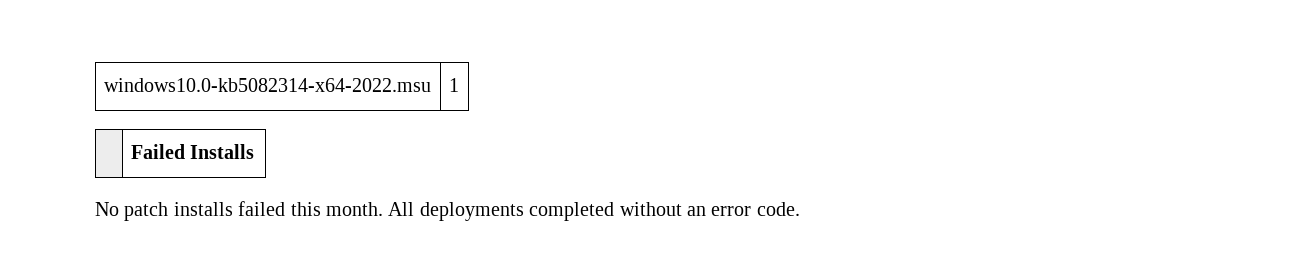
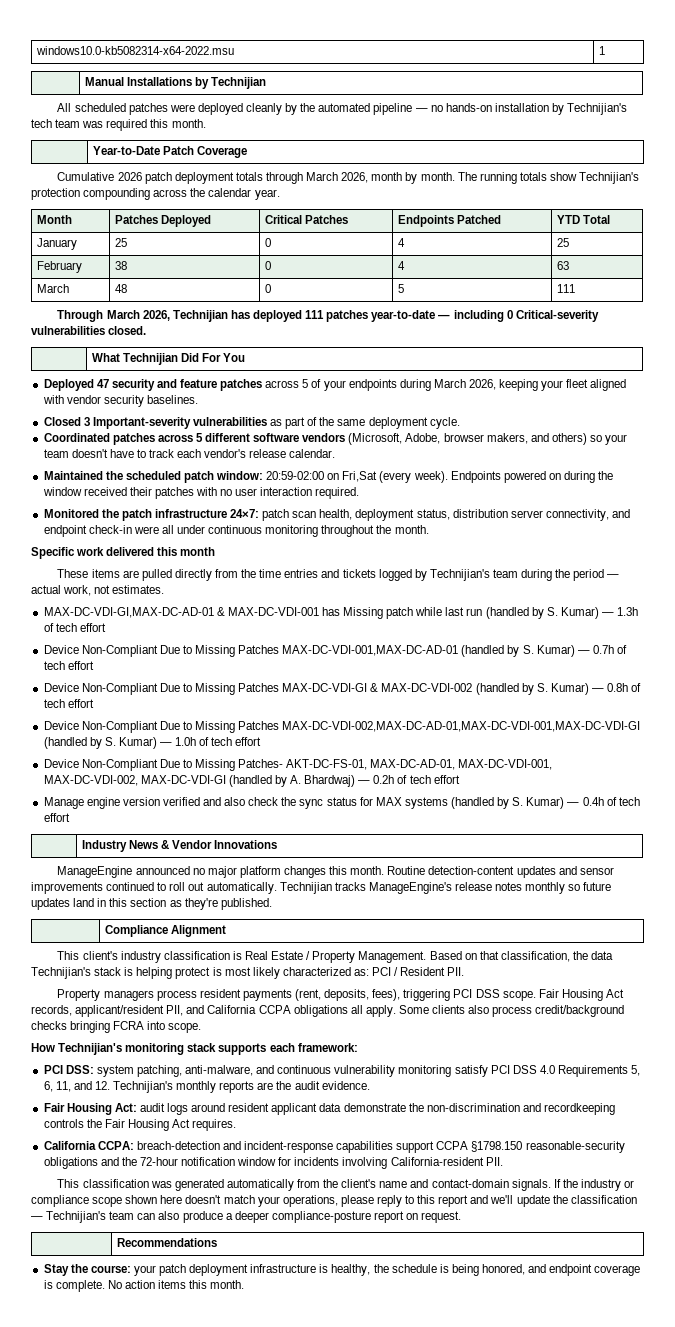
- | Failed Installs
- No patch installs failed this month. All deployments completed without an error code.
+ | Manual Installations by Technijian
+ All scheduled patches were deployed cleanly by the automated pipeline — no hands-on installation by Technijian's tech team was required this month.
+ | Year-to-Date Patch Coverage
+ Cumulative 2026 patch deployment totals through March 2026, month by month. The running totals show Technijian's protection compounding across the calendar year.
+ Month | Patches Deployed | Critical Patches | Endpoints Patched | YTD Total
+ January | 25 | 0 | 4 | 25
+ February | 38 | 0 | 4 | 63
+ March | 48 | 0 | 5 | 111
+ Through March 2026, Technijian has deployed 111 patches year-to-date — including 0 Critical-severity vulnerabilities closed.
+ | What Technijian Did For You
+ Deployed 47 security and feature patches across 5 of your endpoints during March 2026, keeping your fleet aligned with vendor security baselines.
+ Closed 3 Important-severity vulnerabilities as part of the same deployment cycle.
+ Coordinated patches across 5 different software vendors (Microsoft, Adobe, browser makers, and others) so your team doesn't have to track each vendor's release calendar.
+ Maintained the scheduled patch window: 20:59-02:00 on Fri,Sat (every week). Endpoints powered on during the window received their patches with no user interaction required.
+ Monitored the patch infrastructure 24×7: patch scan health, deployment status, distribution server connectivity, and endpoint check-in were all under continuous monitoring throughout the month.
+ Specific work delivered this month
+ These items are pulled directly from the time entries and tickets logged by Technijian's team during the period — actual work, not estimates.
+ MAX-DC-VDI-GI,MAX-DC-AD-01 & MAX-DC-VDI-001 has Missing patch while last run (handled by S. Kumar) — 1.3h of tech effort
+ Device Non-Compliant Due to Missing Patches MAX-DC-VDI-001,MAX-DC-AD-01 (handled by S. Kumar) — 0.7h of tech effort
+ Device Non-Compliant Due to Missing Patches MAX-DC-VDI-GI & MAX-DC-VDI-002 (handled by S. Kumar) — 0.8h of tech effort
+ Device Non-Compliant Due to Missing Patches MAX-DC-VDI-002,MAX-DC-AD-01,MAX-DC-VDI-001,MAX-DC-VDI-GI (handled by S. Kumar) — 1.0h of tech effort
+ Device Non-Compliant Due to Missing Patches- AKT-DC-FS-01, MAX-DC-AD-01, MAX-DC-VDI-001, MAX-DC-VDI-002, MAX-DC-VDI-GI (handled by A. Bhardwaj) — 0.2h of tech effort
+ Manage engine version verified and also check the sync status for MAX systems (handled by S. Kumar) — 0.4h of tech effort
+ | Industry News & Vendor Innovations
+ ManageEngine announced no major platform changes this month. Routine detection-content updates and sensor improvements continued to roll out automatically. Technijian tracks ManageEngine's release notes monthly so future updates land in this section as they're published.
+ | Compliance Alignment
+ This client's industry classification is Real Estate / Property Management. Based on that classification, the data Technijian's stack is helping protect is most likely characterized as: PCI / Resident PII.
+ Property managers process resident payments (rent, deposits, fees), triggering PCI DSS scope. Fair Housing Act records, applicant/resident PII, and California CCPA obligations all apply. Some clients also process credit/background checks bringing FCRA into scope.
+ How Technijian's monitoring stack supports each framework:
+ PCI DSS: system patching, anti-malware, and continuous vulnerability monitoring satisfy PCI DSS 4.0 Requirements 5, 6, 11, and 12. Technijian's monthly reports are the audit evidence.
+ Fair Housing Act: audit logs around resident applicant data demonstrate the non-discrimination and recordkeeping controls the Fair Housing Act requires.
+ California CCPA: breach-detection and incident-response capabilities support CCPA §1798.150 reasonable-security obligations and the 72-hour notification window for incidents involving California-resident PII.
+ This classification was generated automatically from the client's name and contact-domain signals. If the industry or compliance scope shown here doesn't match your operations, please reply to this report and we'll update the classification — Technijian's team can also produce a deeper compliance-posture report on request.
+ | Recommendations
+ Stay the course: your patch deployment infrastructure is healthy, the schedule is being honored, and endpoint coverage is complete. No action items this month.

